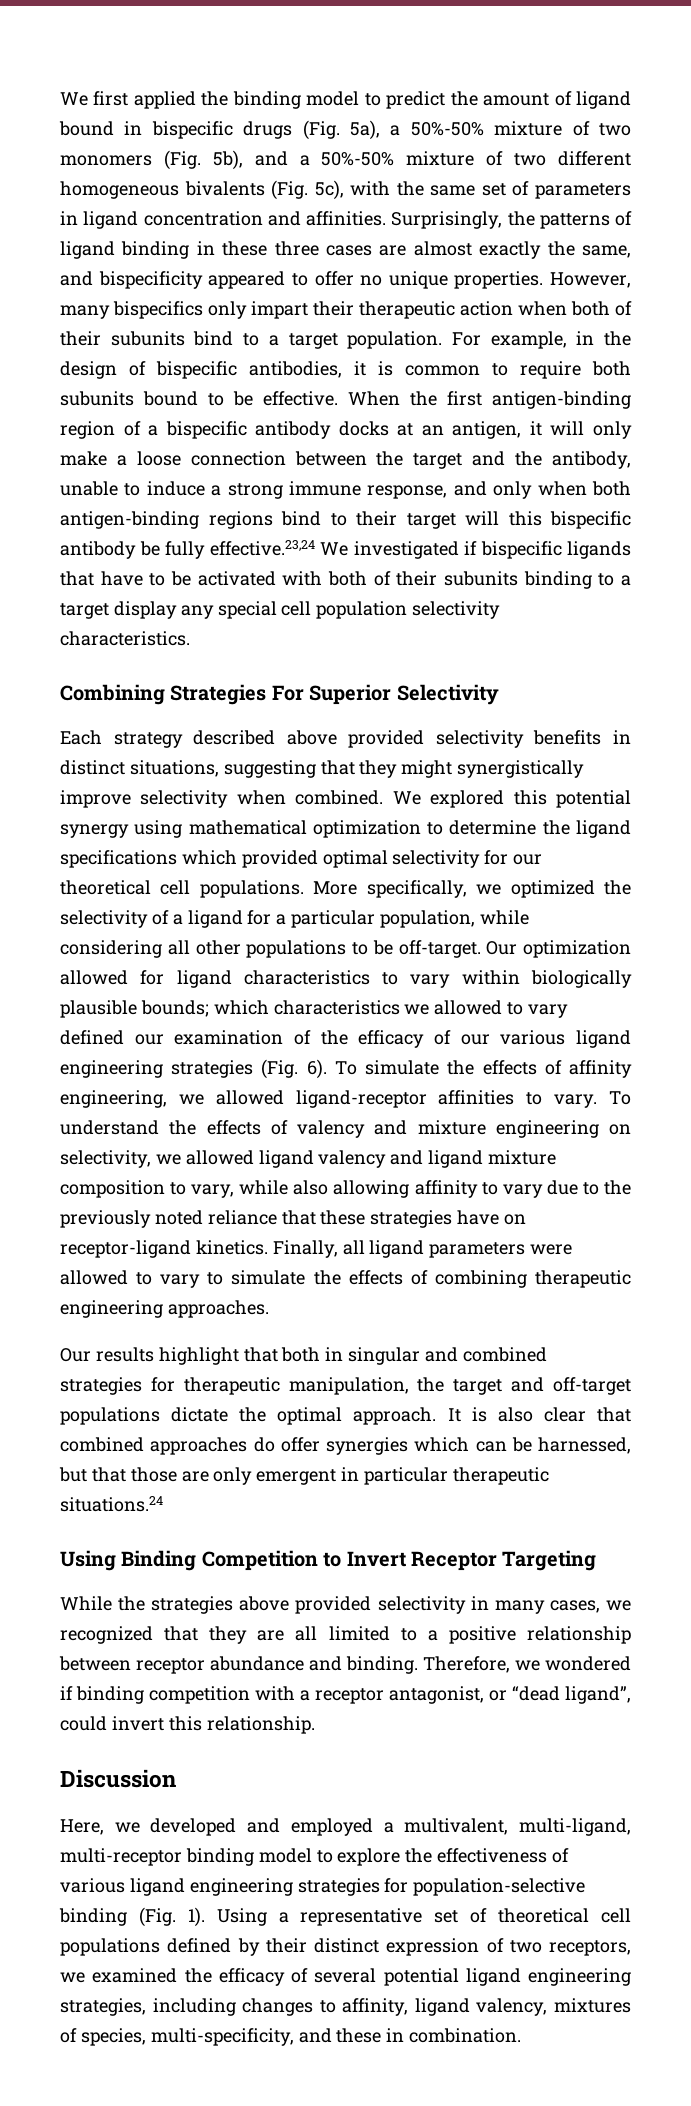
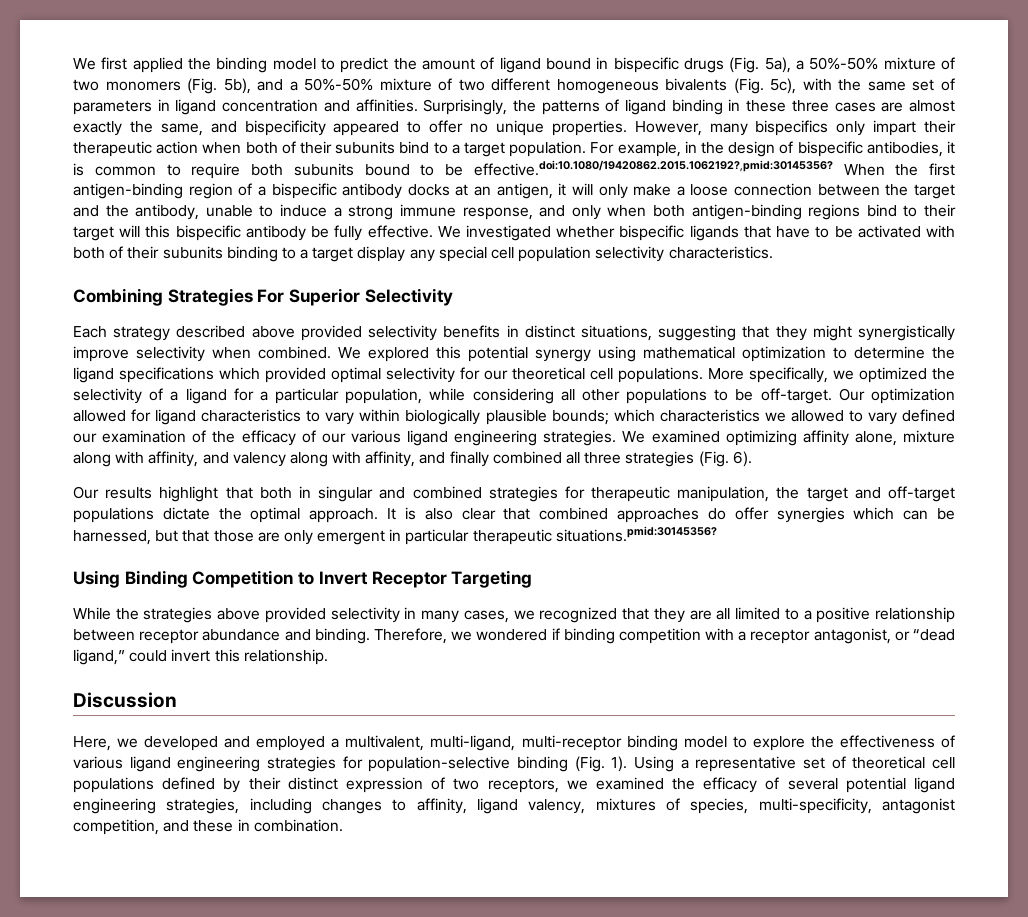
- For example, in the design of bispecific antibodies, it is common to require both subunits bound to be effective.
+ For example, in the design of bispecific antibodies, it is common to require both subunits bound to be effective.doi:10.1080/19420862.2015.1062192?,pmid:30145356?
- When the first antigen-binding region of a bispecific antibody docks at an antigen, it will only make a loose connection between the target and the antibody, unable to induce a strong immune response, and only when both antigen-binding regions bind to their target will this bispecific antibody be fully effective.23,24 We investigated if bispecific ligands that have to be activated with both of their subunits binding to a target display any special cell population selectivity characteristics.
+ When the first antigen-binding region of a bispecific antibody docks at an antigen, it will only make a loose connection between the target and the antibody, unable to induce a strong immune response, and only when both antigen-binding regions bind to their target will this bispecific antibody be fully effective. We investigated whether bispecific ligands that have to be activated with both of their subunits binding to a target display any special cell population selectivity characteristics.
- Our optimization allowed for ligand characteristics to vary within biologically plausible bounds; which characteristics we allowed to vary defined our examination of the efficacy of our various ligand engineering strategies (Fig. 6). To simulate the effects of affinity engineering, we allowed ligand-receptor affinities to vary. To understand the effects of valency and mixture engineering on selectivity, we allowed ligand valency and ligand mixture composition to vary, while also allowing affinity to vary due to the previously noted reliance that these strategies have on receptor-ligand kinetics. Finally, all ligand parameters were allowed to vary to simulate the effects of combining therapeutic engineering approaches.
+ Our optimization allowed for ligand characteristics to vary within biologically plausible bounds; which characteristics we allowed to vary defined our examination of the efficacy of our various ligand engineering strategies. We examined optimizing affinity alone, mixture along with affinity, and valency along with affinity, and finally combined all three strategies (Fig. 6).
- It is also clear that combined approaches do offer synergies which can be harnessed, but that those are only emergent in particular therapeutic situations.24
+ It is also clear that combined approaches do offer synergies which can be harnessed, but that those are only emergent in particular therapeutic situations.pmid:30145356?
- Therefore, we wondered if binding competition with a receptor antagonist, or “dead ligand”, could invert this relationship.
+ Therefore, we wondered if binding competition with a receptor antagonist, or “dead ligand,” could invert this relationship.
- Using a representative set of theoretical cell populations defined by their distinct expression of two receptors, we examined the efficacy of several potential ligand engineering strategies, including changes to affinity, ligand valency, mixtures of species, multi-specificity, and these in combination.
+ Using a representative set of theoretical cell populations defined by their distinct expression of two receptors, we examined the efficacy of several potential ligand engineering strategies, including changes to affinity, ligand valency, mixtures of species, multi-specificity, antagonist competition, and these in combination.

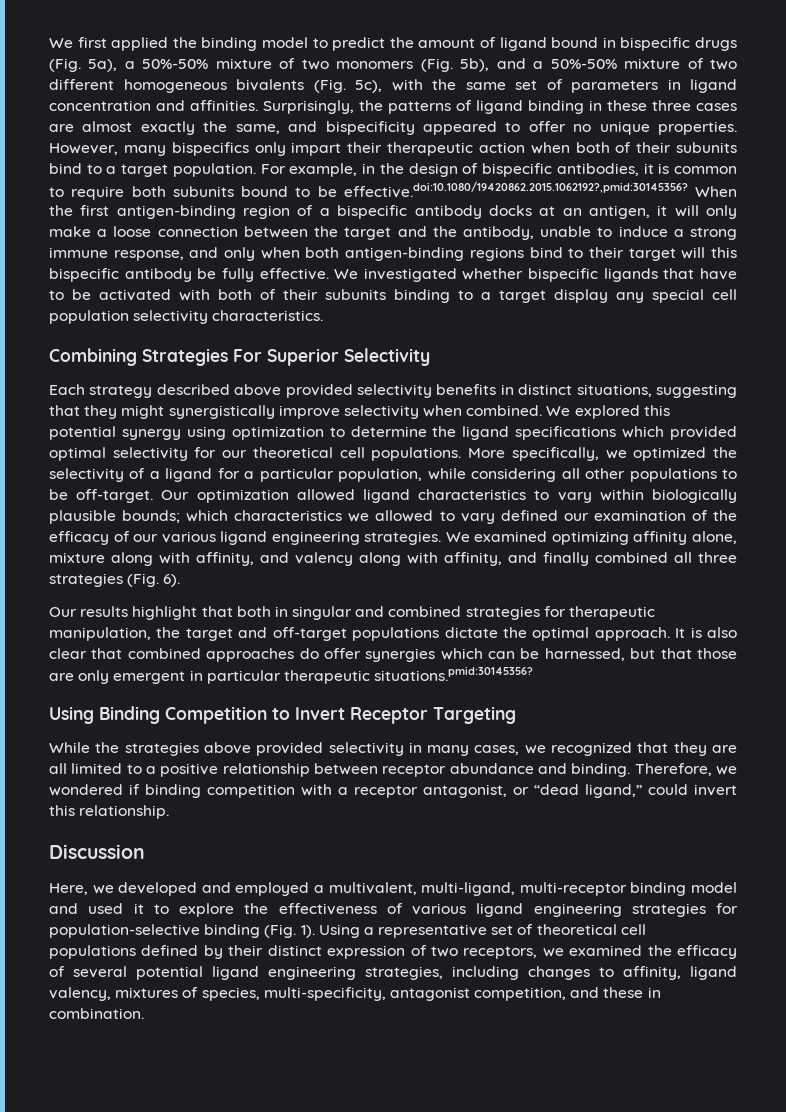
- We explored this potential synergy using mathematical optimization to determine the ligand specifications which provided optimal selectivity for our theoretical cell populations.
+ We explored this potential synergy using optimization to determine the ligand specifications which provided optimal selectivity for our theoretical cell populations.
- Our optimization allowed for ligand characteristics to vary within biologically plausible bounds; which characteristics we allowed to vary defined our examination of the efficacy of our various ligand engineering strategies.
+ Our optimization allowed ligand characteristics to vary within biologically plausible bounds; which characteristics we allowed to vary defined our examination of the efficacy of our various ligand engineering strategies.
- Here, we developed and employed a multivalent, multi-ligand, multi-receptor binding model to explore the effectiveness of various ligand engineering strategies for population-selective binding (Fig. 1).
+ Here, we developed and employed a multivalent, multi-ligand, multi-receptor binding model and used it to explore the effectiveness of various ligand engineering strategies for population-selective binding (Fig. 1).

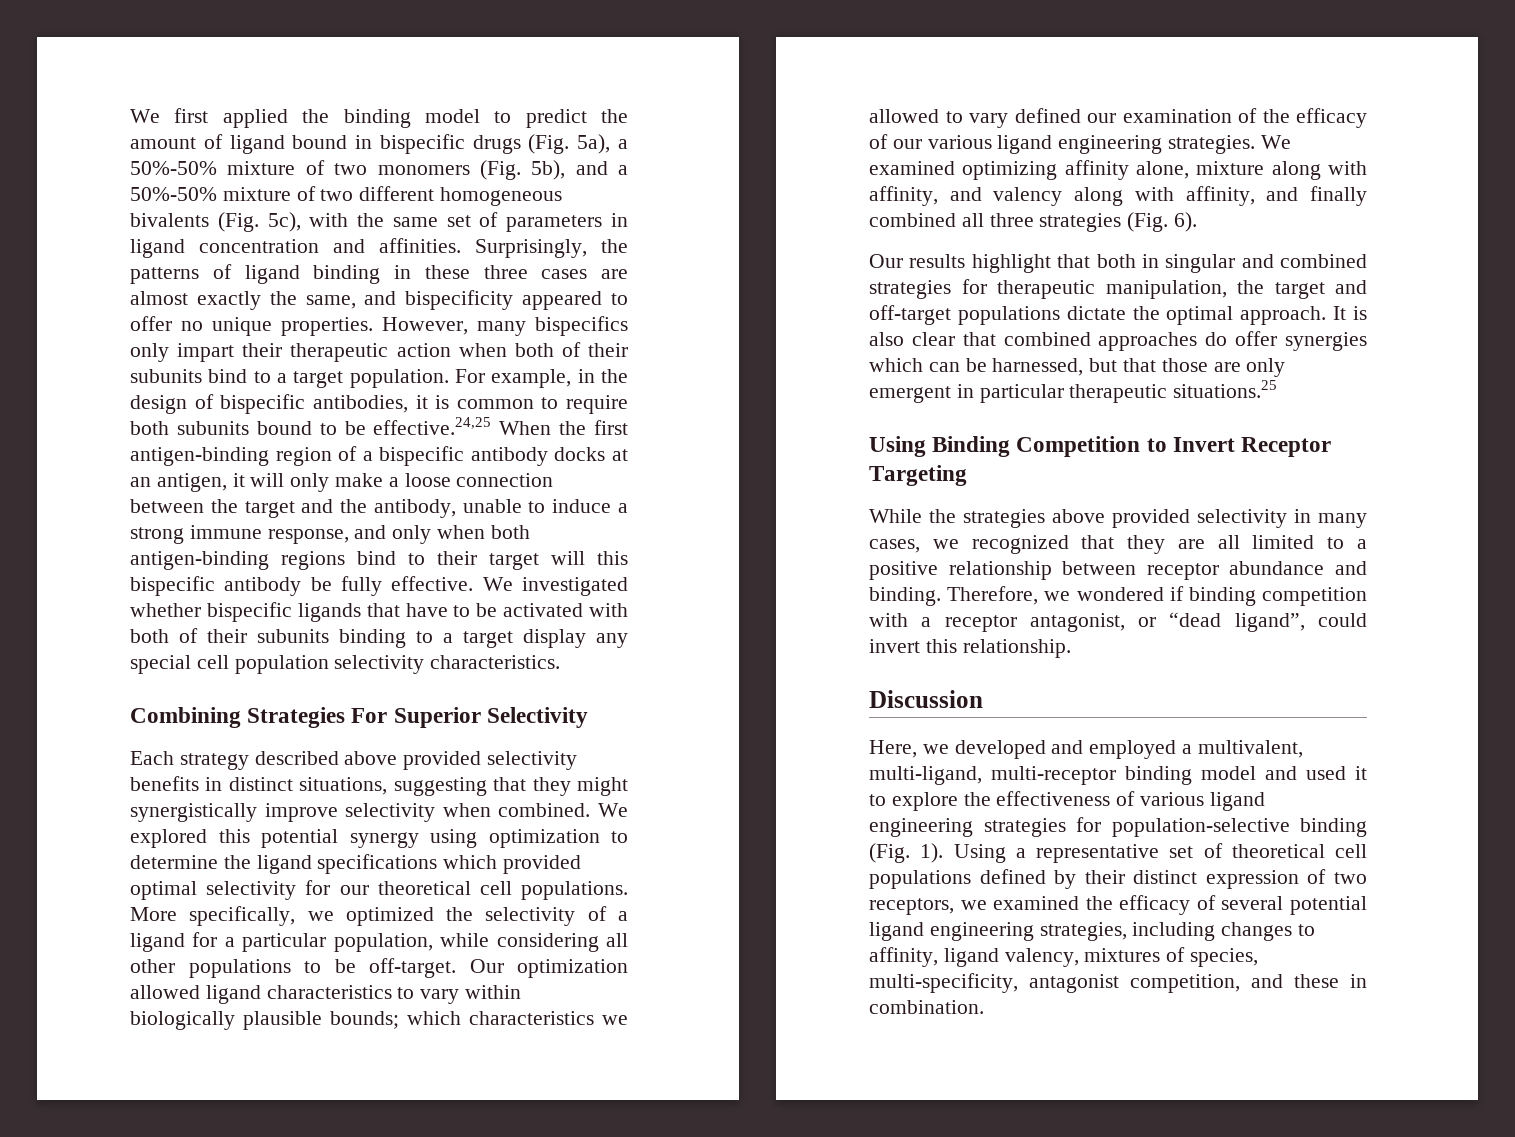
- For example, in the design of bispecific antibodies, it is common to require both subunits bound to be effective.doi:10.1080/19420862.2015.1062192?,pmid:30145356? When the first antigen-binding region of a bispecific antibody docks at an antigen, it will only make a loose connection between the target and the antibody, unable to induce a strong immune response, and only when both antigen-binding regions bind to their target will this bispecific antibody be fully effective.
+ For example, in the design of bispecific antibodies, it is common to require both subunits bound to be effective.24,25 When the first antigen-binding region of a bispecific antibody docks at an antigen, it will only make a loose connection between the target and the antibody, unable to induce a strong immune response, and only when both antigen-binding regions bind to their target will this bispecific antibody be fully effective.
- It is also clear that combined approaches do offer synergies which can be harnessed, but that those are only emergent in particular therapeutic situations.pmid:30145356?
+ It is also clear that combined approaches do offer synergies which can be harnessed, but that those are only emergent in particular therapeutic situations.25
- Therefore, we wondered if binding competition with a receptor antagonist, or “dead ligand,” could invert this relationship.
+ Therefore, we wondered if binding competition with a receptor antagonist, or “dead ligand”, could invert this relationship.

